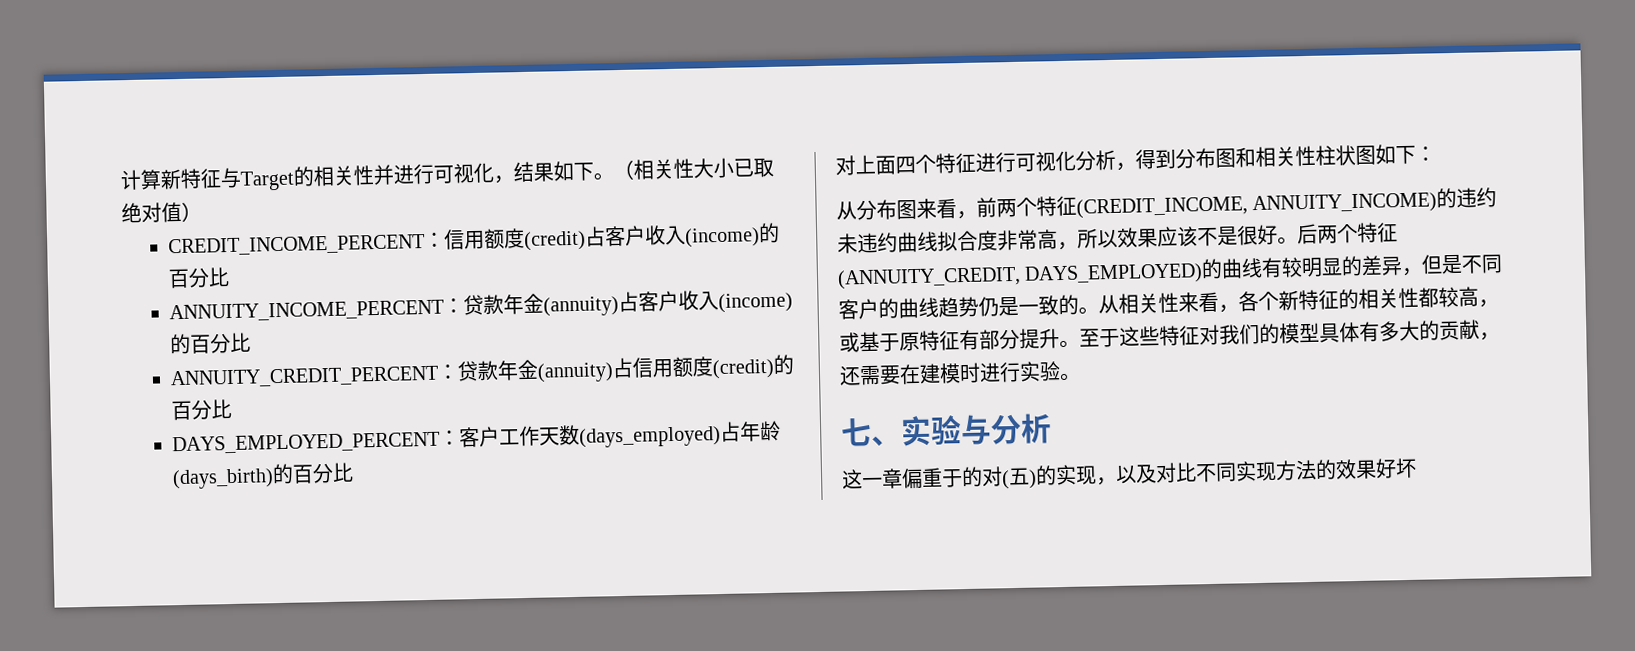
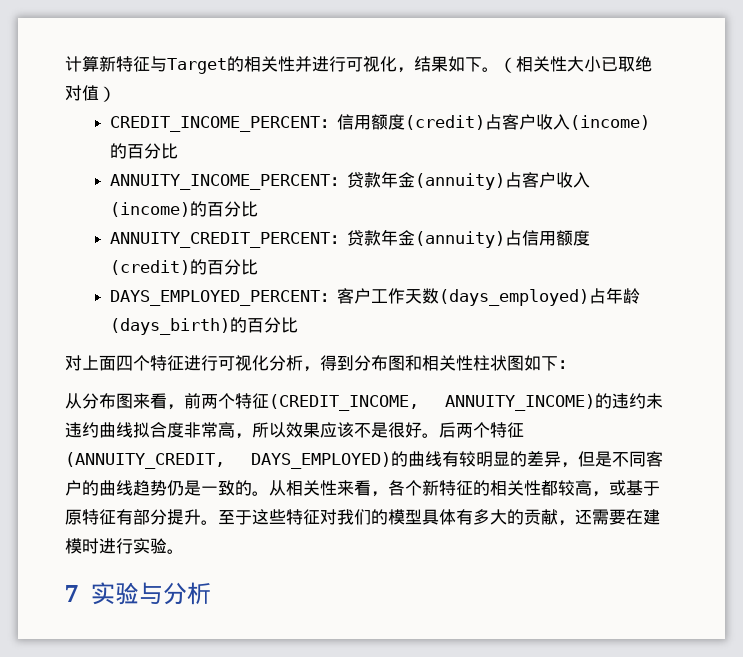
- 七、实验与分析
+ 7实验与分析
- 这一章偏重于的对(五)的实现，以及对比不同实现方法的效果好坏

